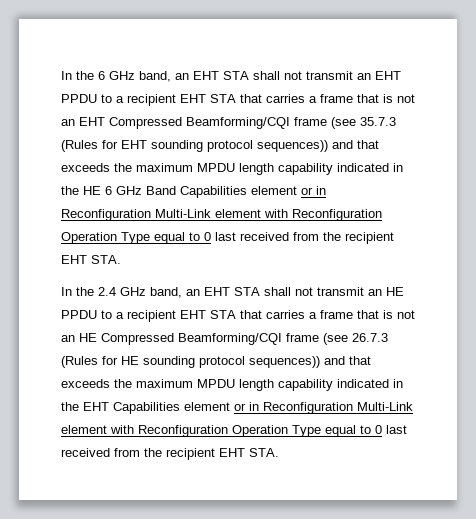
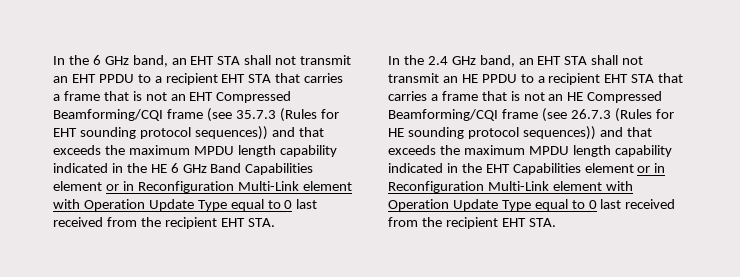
- In the 6 GHz band, an EHT STA shall not transmit an EHT PPDU to a recipient EHT STA that carries a frame that is not an EHT Compressed Beamforming/CQI frame (see 35.7.3 (Rules for EHT sounding protocol sequences)) and that exceeds the maximum MPDU length capability indicated in the HE 6 GHz Band Capabilities element or in Reconfiguration Multi-Link element with Reconfiguration Operation Type equal to 0 last received from the recipient EHT STA.
+ In the 6 GHz band, an EHT STA shall not transmit an EHT PPDU to a recipient EHT STA that carries a frame that is not an EHT Compressed Beamforming/CQI frame (see 35.7.3 (Rules for EHT sounding protocol sequences)) and that exceeds the maximum MPDU length capability indicated in the HE 6 GHz Band Capabilities element or in Reconfiguration Multi-Link element with Operation Update Type equal to 0 last received from the recipient EHT STA.
- In the 2.4 GHz band, an EHT STA shall not transmit an HE PPDU to a recipient EHT STA that carries a frame that is not an HE Compressed Beamforming/CQI frame (see 26.7.3 (Rules for HE sounding protocol sequences)) and that exceeds the maximum MPDU length capability indicated in the EHT Capabilities element or in Reconfiguration Multi-Link element with Reconfiguration Operation Type equal to 0 last received from the recipient EHT STA.
+ In the 2.4 GHz band, an EHT STA shall not transmit an HE PPDU to a recipient EHT STA that carries a frame that is not an HE Compressed Beamforming/CQI frame (see 26.7.3 (Rules for HE sounding protocol sequences)) and that exceeds the maximum MPDU length capability indicated in the EHT Capabilities element or in Reconfiguration Multi-Link element with Operation Update Type equal to 0 last received from the recipient EHT STA.

